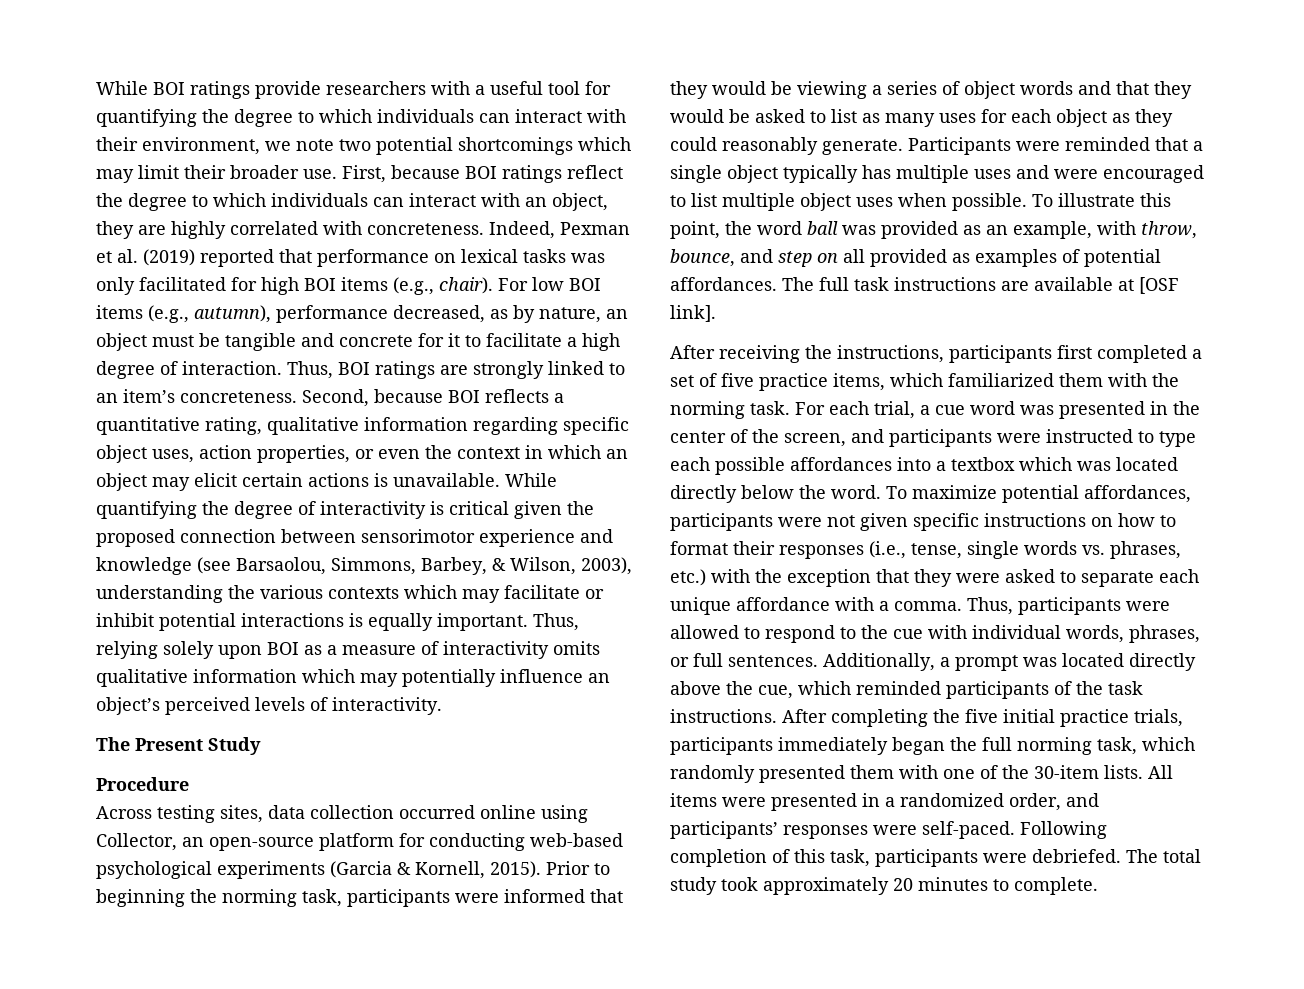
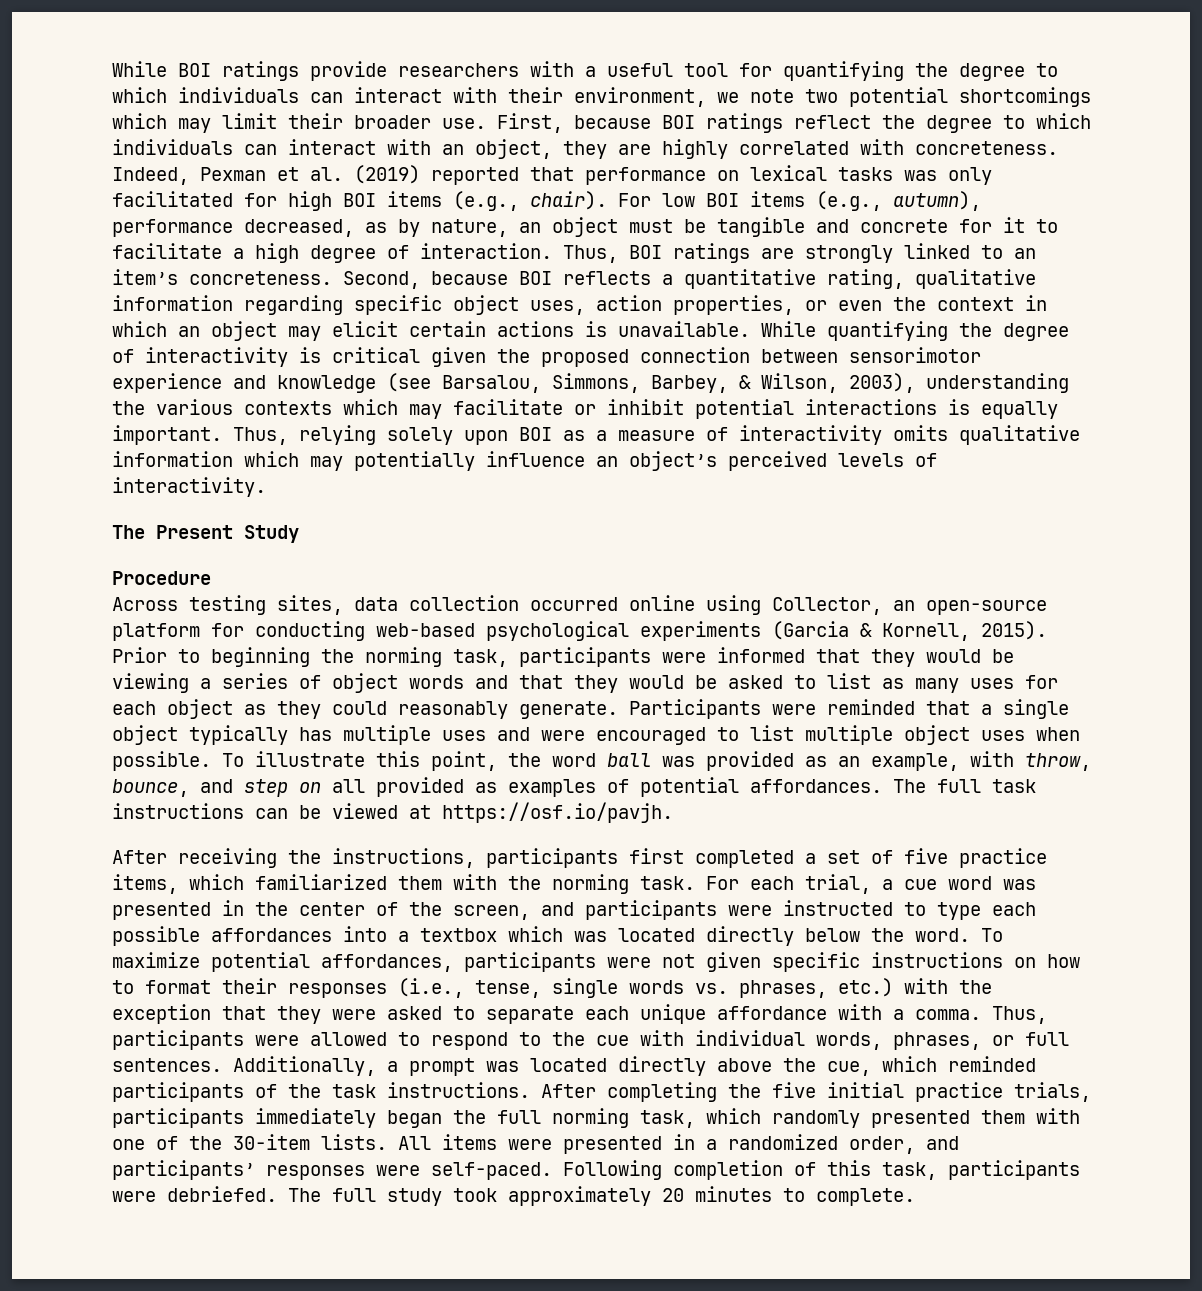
- While quantifying the degree of interactivity is critical given the proposed connection between sensorimotor experience and knowledge (see Barsaolou, Simmons, Barbey, & Wilson, 2003), understanding the various contexts which may facilitate or inhibit potential interactions is equally important.
+ While quantifying the degree of interactivity is critical given the proposed connection between sensorimotor experience and knowledge (see Barsalou, Simmons, Barbey, & Wilson, 2003), understanding the various contexts which may facilitate or inhibit potential interactions is equally important.
- The full task instructions are available at [OSF link].
+ The full task instructions can be viewed at https://osf.io/pavjh.
- The total study took approximately 20 minutes to complete.
+ The full study took approximately 20 minutes to complete.

